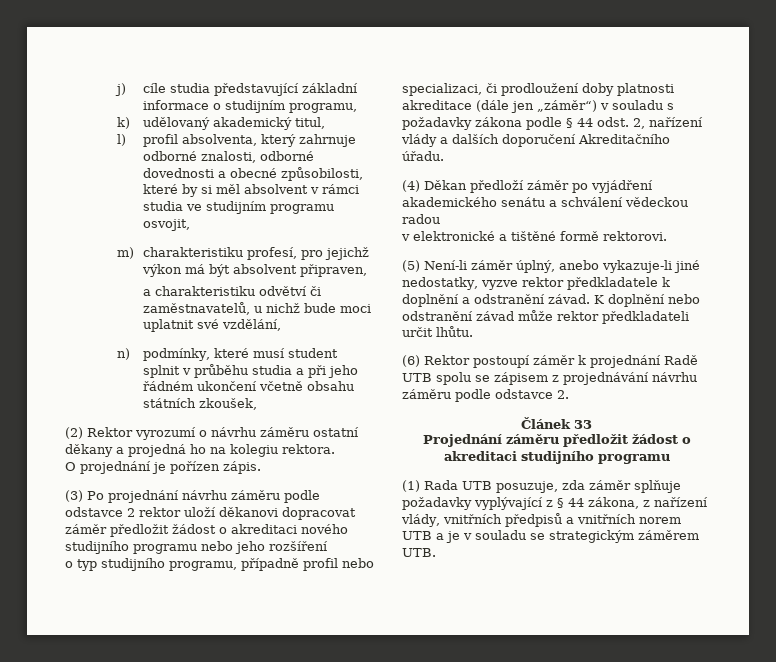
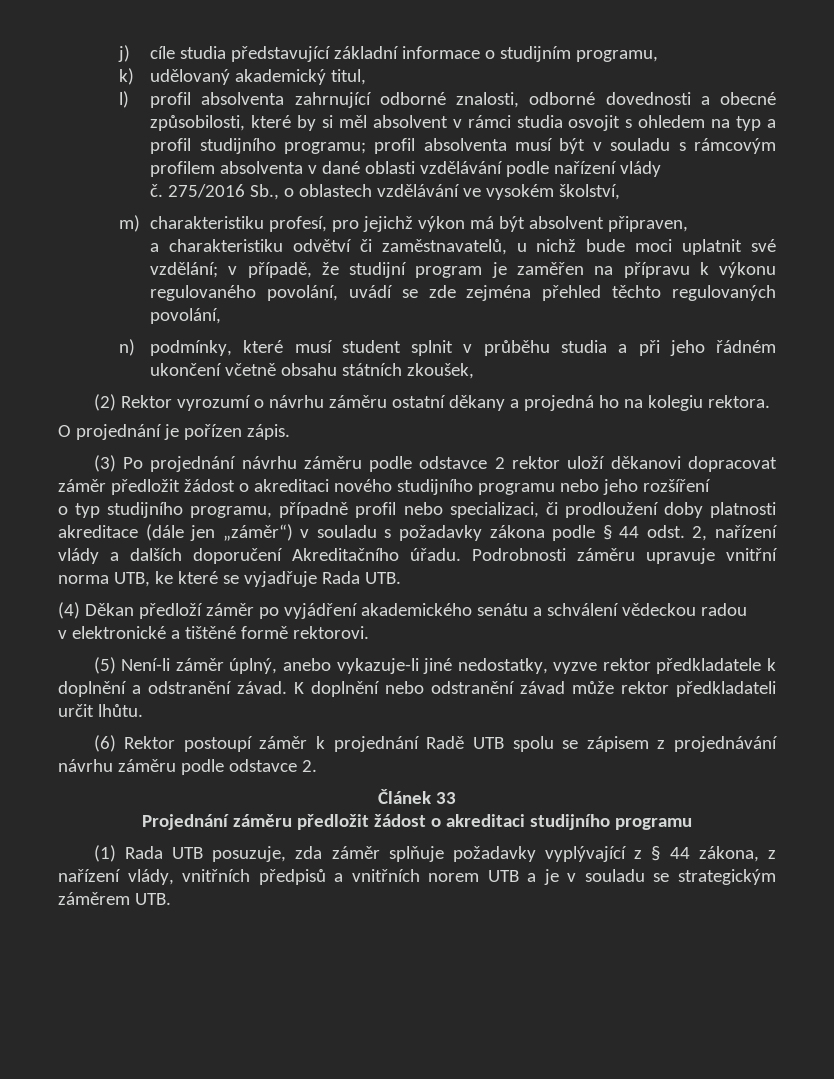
- l) profil absolventa, který zahrnuje odborné znalosti, odborné dovednosti a obecné způsobilosti, které by si měl absolvent v rámci studia ve studijním programu osvojit,
+ l) profil absolventa zahrnující odborné znalosti, odborné dovednosti a obecné způsobilosti, které by si měl absolvent v rámci studia osvojit s ohledem na typ a profil studijního programu; profil absolventa musí být v souladu s rámcovým profilem absolventa v dané oblasti vzdělávání podle nařízení vlády
+ č. 275/2016 Sb., o oblastech vzdělávání ve vysokém školství,
- a charakteristiku odvětví či zaměstnavatelů, u nichž bude moci uplatnit své vzdělání,
+ a charakteristiku odvětví či zaměstnavatelů, u nichž bude moci uplatnit své vzdělání; v případě, že studijní program je zaměřen na přípravu k výkonu regulovaného povolání, uvádí se zde zejména přehled těchto regulovaných povolání,
+ Podrobnosti záměru upravuje vnitřní norma UTB, ke které se vyjadřuje Rada UTB.

